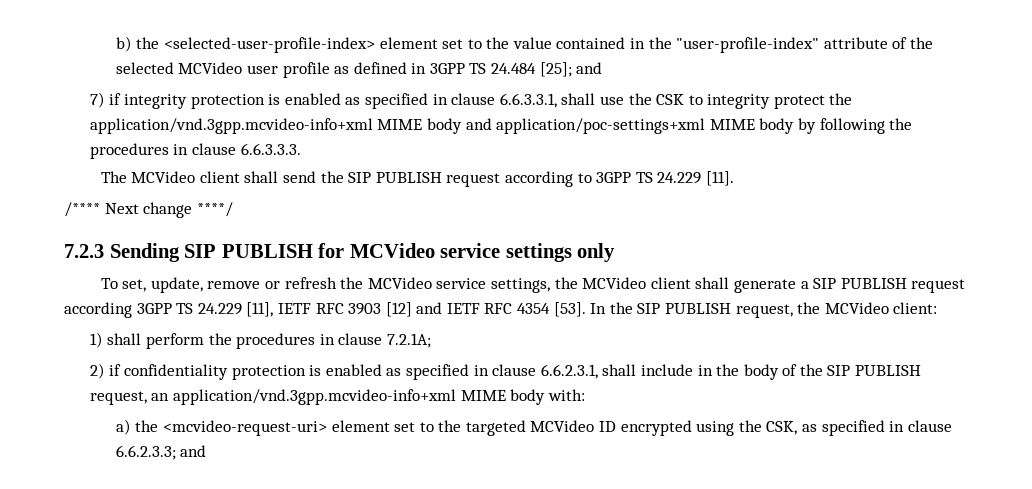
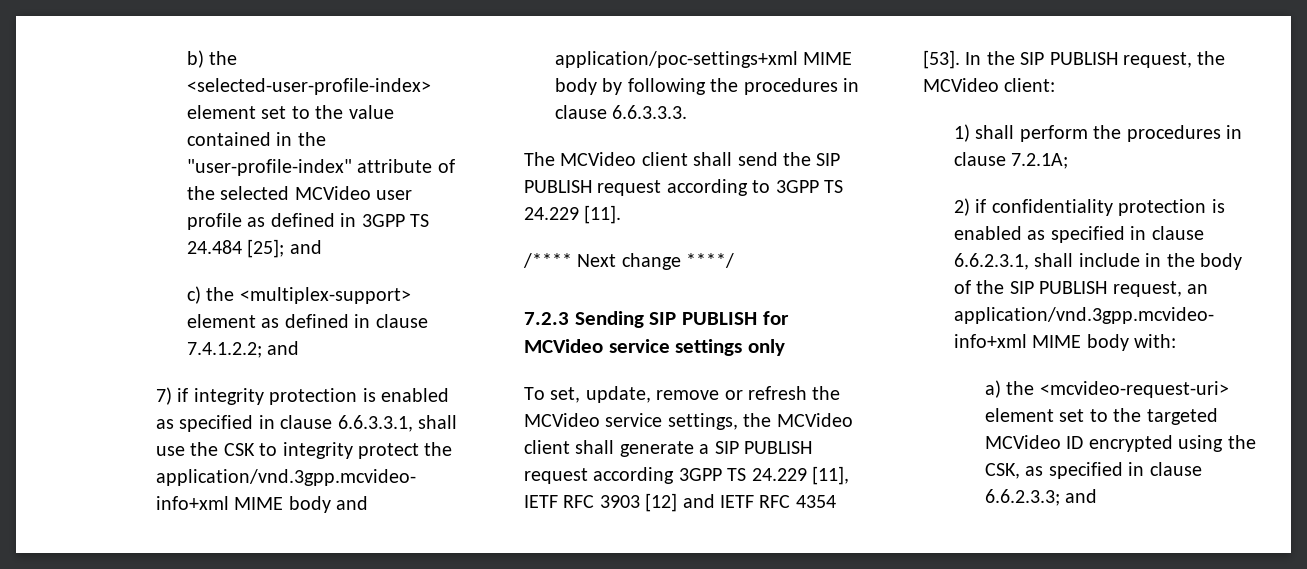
+ c) the <multiplex-support> element as defined in clause 7.4.1.2.2; and

